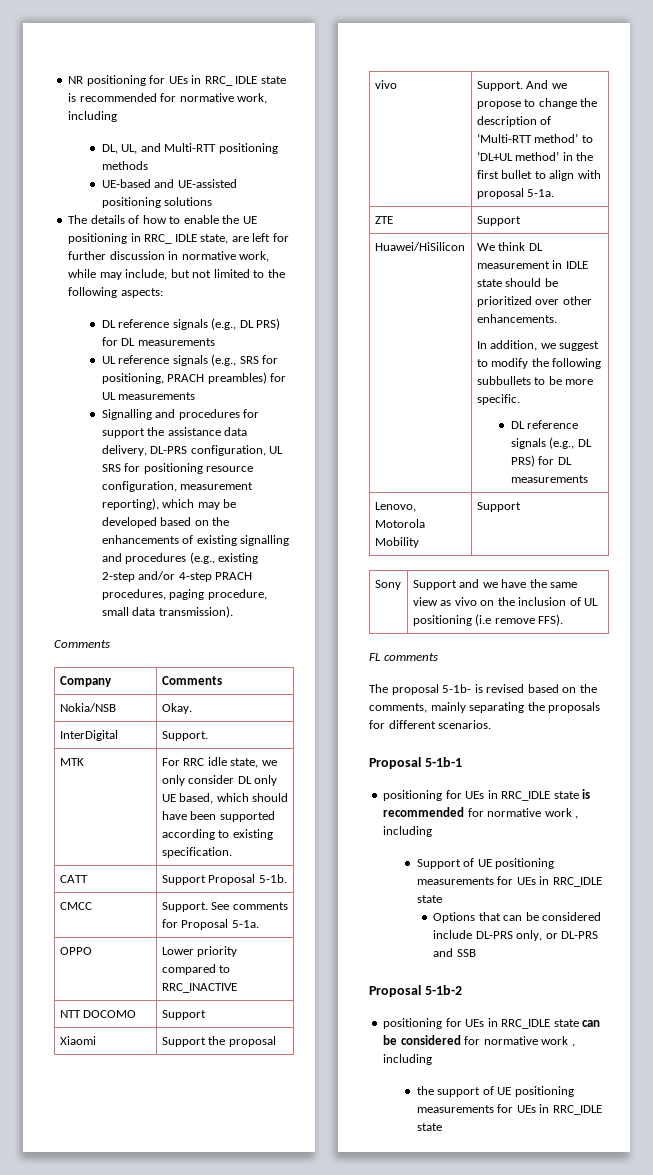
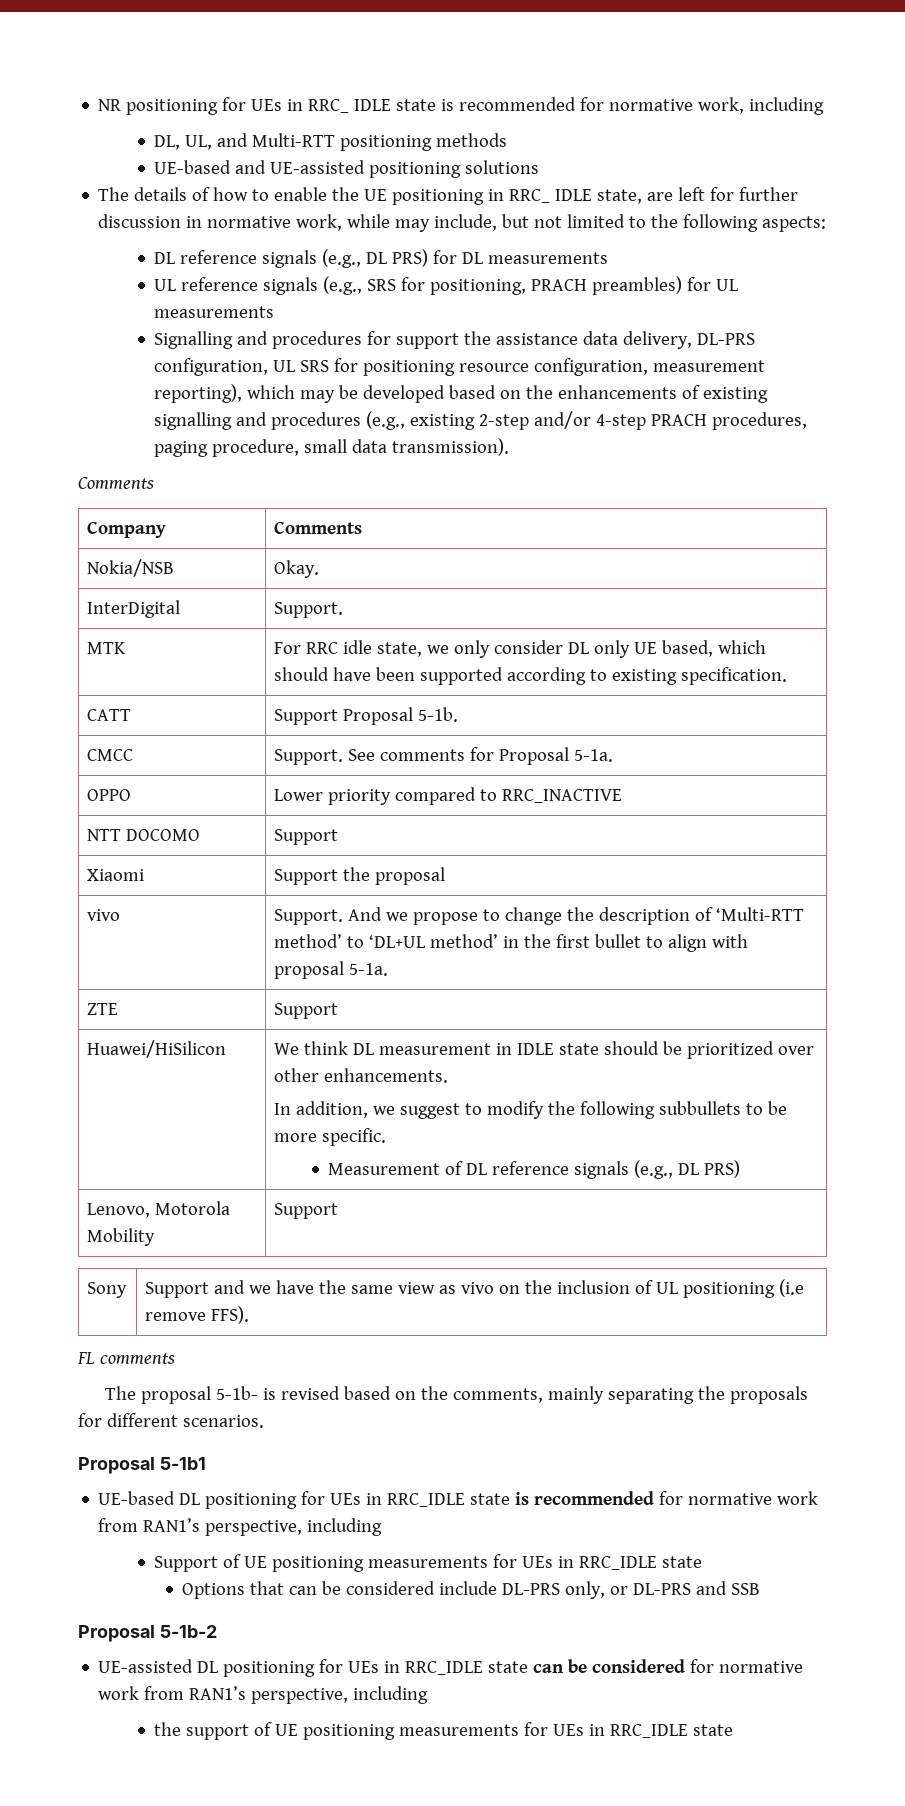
  Huawei/HiSilicon | We think DL measurement in IDLE state should be prioritized over other enhancements.
  In addition, we suggest to modify the following subbullets to be more specific.
- DL reference signals (e.g., DL PRS) for DL measurements
+ Measurement of DL reference signals (e.g., DL PRS)
- Proposal 5-1b-1
- positioning for UEs in RRC_IDLE state is recommended for normative work , including
+ Proposal 5-1b1
+ UE-based DL positioning for UEs in RRC_IDLE state is recommended for normative work from RAN1’s perspective, including
- positioning for UEs in RRC_IDLE state can be considered for normative work , including
+ UE-assisted DL positioning for UEs in RRC_IDLE state can be considered for normative work from RAN1’s perspective, including

